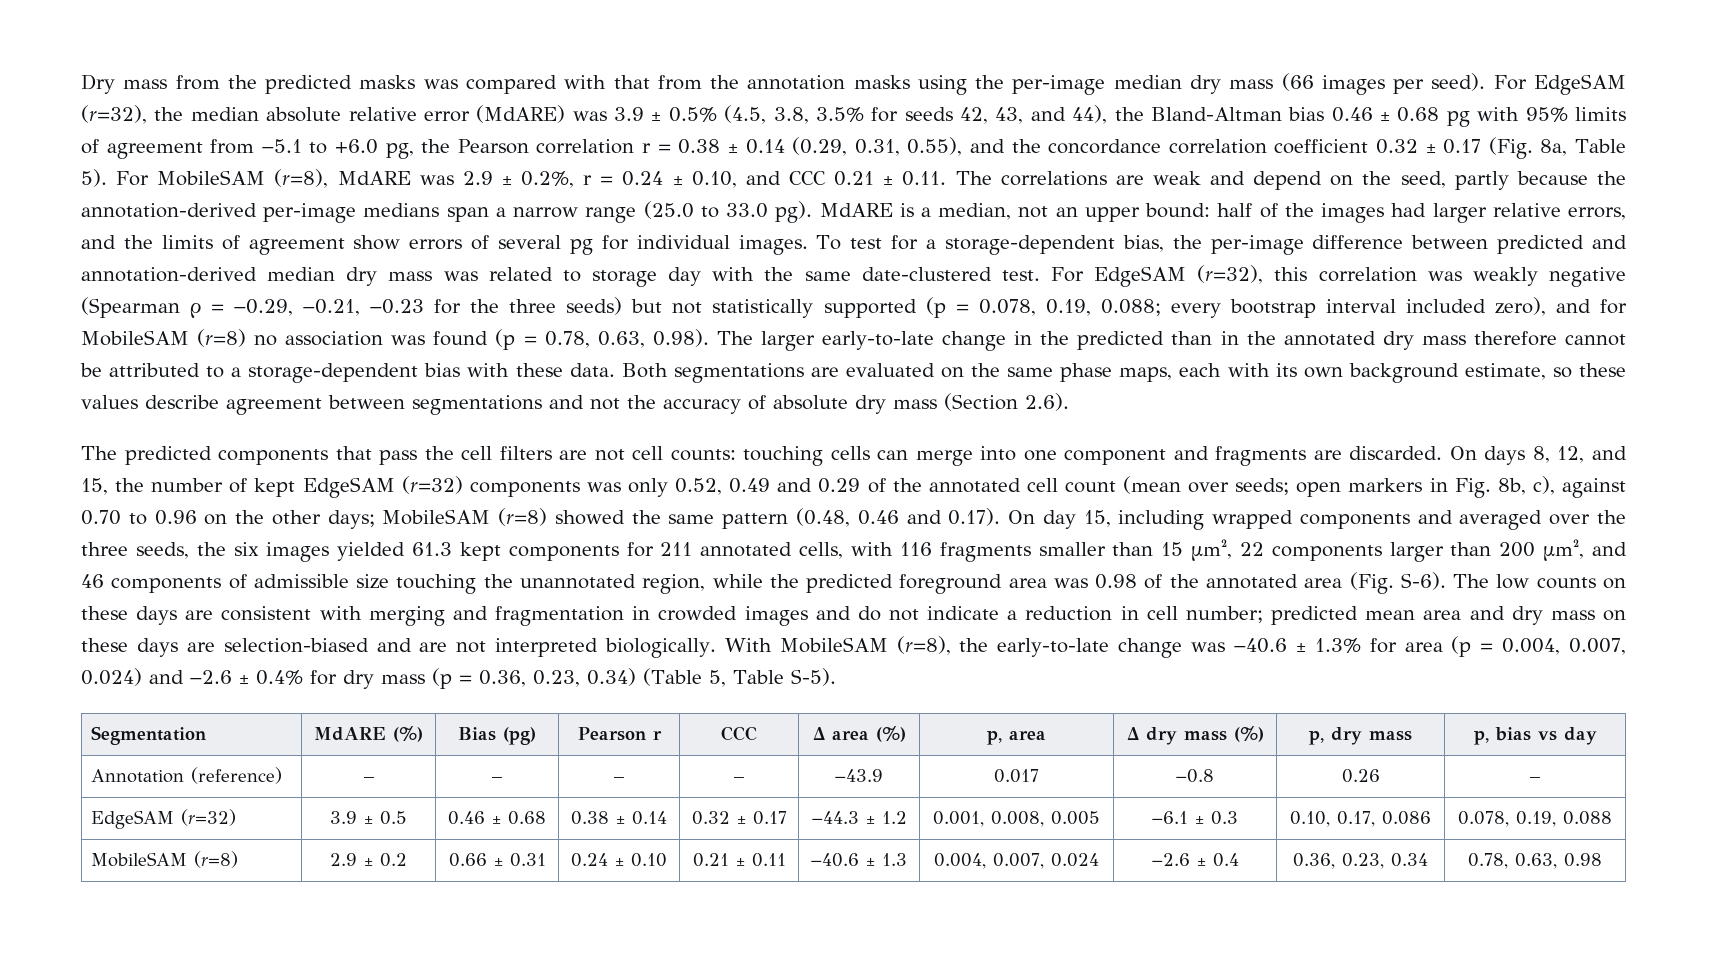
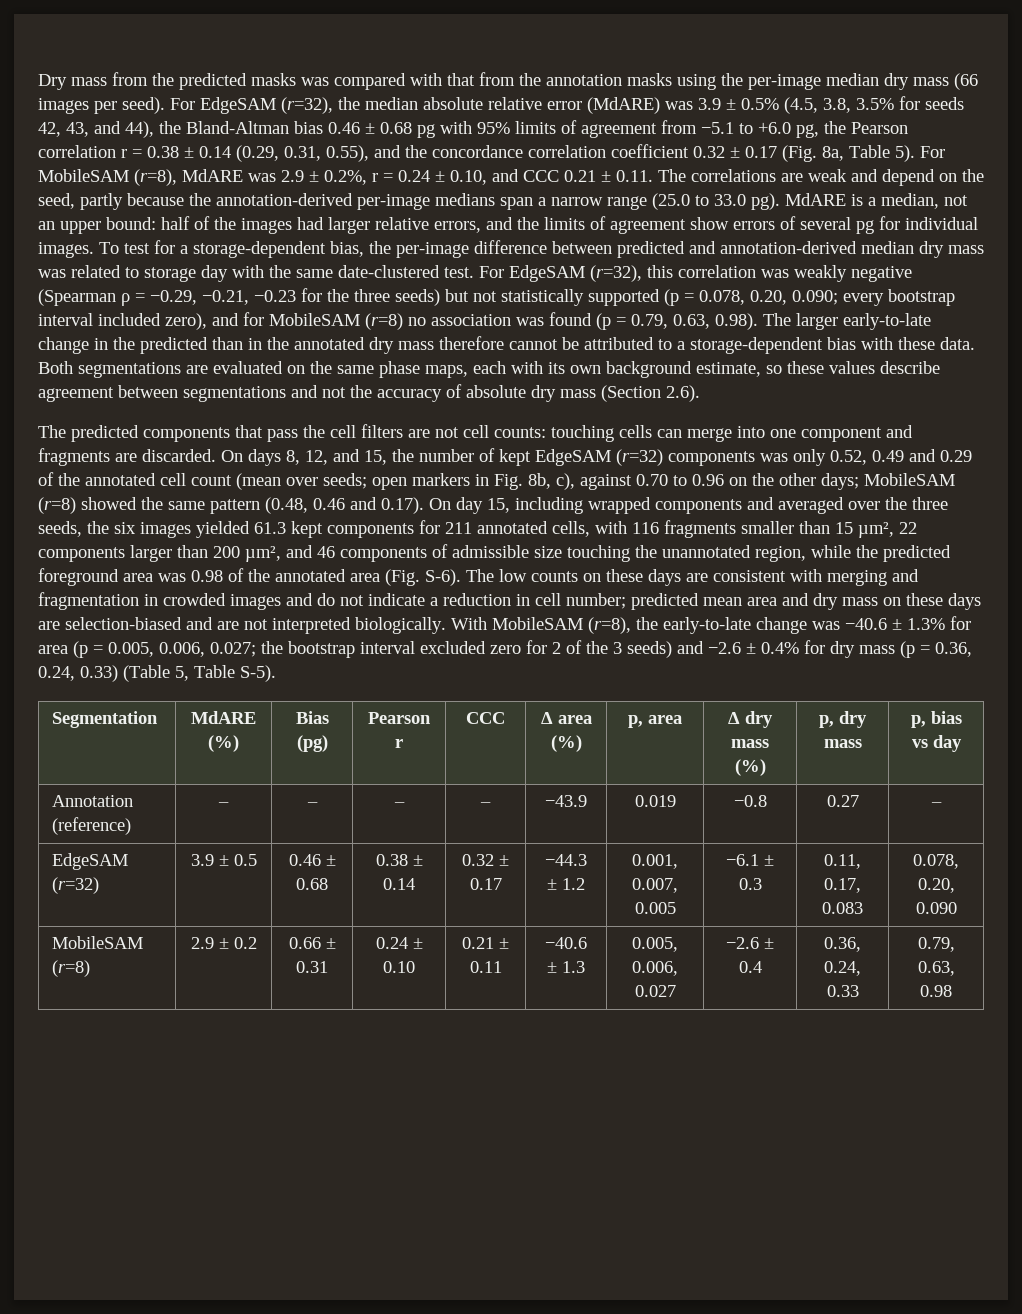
- For EdgeSAM (r=32), this correlation was weakly negative (Spearman ρ = −0.29, −0.21, −0.23 for the three seeds) but not statistically supported (p = 0.078, 0.19, 0.088;
+ For EdgeSAM (r=32), this correlation was weakly negative (Spearman ρ = −0.29, −0.21, −0.23 for the three seeds) but not statistically supported (p = 0.078, 0.20, 0.090;
- every bootstrap interval included zero), and for MobileSAM (r=8) no association was found (p = 0.78, 0.63, 0.98). The larger early-to-late change in the predicted than in the annotated dry mass therefore cannot be attributed to a storage-dependent bias with these data.
+ every bootstrap interval included zero), and for MobileSAM (r=8) no association was found (p = 0.79, 0.63, 0.98). The larger early-to-late change in the predicted than in the annotated dry mass therefore cannot be attributed to a storage-dependent bias with these data.
- With MobileSAM (r=8), the early-to-late change was −40.6 ± 1.3% for area (p = 0.004, 0.007, 0.024) and −2.6 ± 0.4% for dry mass (p = 0.36, 0.23, 0.34) (Table 5, Table S-5).
+ With MobileSAM (r=8), the early-to-late change was −40.6 ± 1.3% for area (p = 0.005, 0.006, 0.027; the bootstrap interval excluded zero for 2 of the 3 seeds) and −2.6 ± 0.4% for dry mass (p = 0.36, 0.24, 0.33) (Table 5, Table S-5).
- Annotation (reference) | – | – | – | – | −43.9 | 0.017 | −0.8 | 0.26 | –
+ Annotation (reference) | – | – | – | – | −43.9 | 0.019 | −0.8 | 0.27 | –
- EdgeSAM (r=32) | 3.9 ± 0.5 | 0.46 ± 0.68 | 0.38 ± 0.14 | 0.32 ± 0.17 | −44.3 ± 1.2 | 0.001, 0.008, 0.005 | −6.1 ± 0.3 | 0.10, 0.17, 0.086 | 0.078, 0.19, 0.088
+ EdgeSAM (r=32) | 3.9 ± 0.5 | 0.46 ± 0.68 | 0.38 ± 0.14 | 0.32 ± 0.17 | −44.3 ± 1.2 | 0.001, 0.007, 0.005 | −6.1 ± 0.3 | 0.11, 0.17, 0.083 | 0.078, 0.20, 0.090
- MobileSAM (r=8) | 2.9 ± 0.2 | 0.66 ± 0.31 | 0.24 ± 0.10 | 0.21 ± 0.11 | −40.6 ± 1.3 | 0.004, 0.007, 0.024 | −2.6 ± 0.4 | 0.36, 0.23, 0.34 | 0.78, 0.63, 0.98
+ MobileSAM (r=8) | 2.9 ± 0.2 | 0.66 ± 0.31 | 0.24 ± 0.10 | 0.21 ± 0.11 | −40.6 ± 1.3 | 0.005, 0.006, 0.027 | −2.6 ± 0.4 | 0.36, 0.24, 0.33 | 0.79, 0.63, 0.98

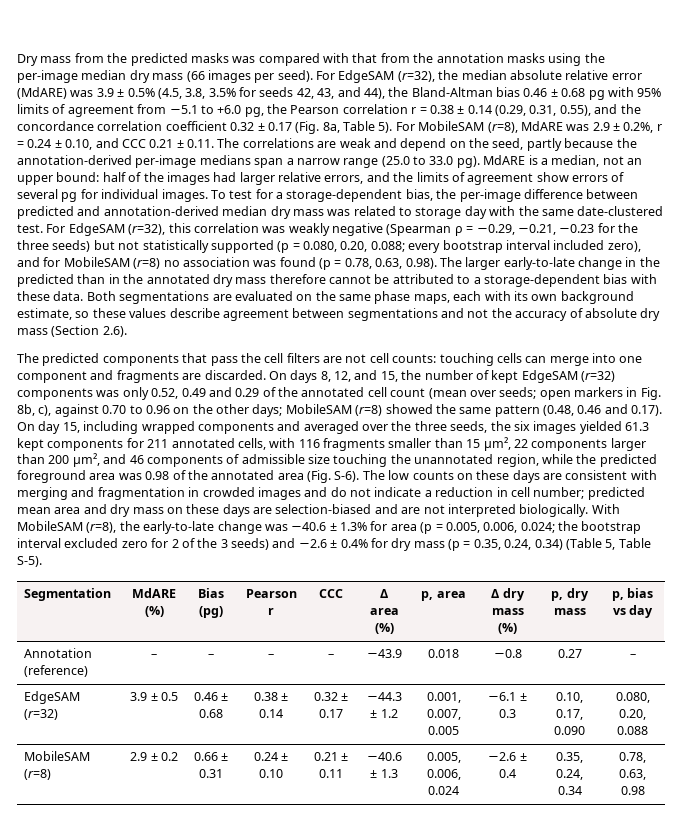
- For EdgeSAM (r=32), this correlation was weakly negative (Spearman ρ = −0.29, −0.21, −0.23 for the three seeds) but not statistically supported (p = 0.078, 0.20, 0.090;
+ For EdgeSAM (r=32), this correlation was weakly negative (Spearman ρ = −0.29, −0.21, −0.23 for the three seeds) but not statistically supported (p = 0.080, 0.20, 0.088;
- every bootstrap interval included zero), and for MobileSAM (r=8) no association was found (p = 0.79, 0.63, 0.98). The larger early-to-late change in the predicted than in the annotated dry mass therefore cannot be attributed to a storage-dependent bias with these data.
+ every bootstrap interval included zero), and for MobileSAM (r=8) no association was found (p = 0.78, 0.63, 0.98). The larger early-to-late change in the predicted than in the annotated dry mass therefore cannot be attributed to a storage-dependent bias with these data.
- With MobileSAM (r=8), the early-to-late change was −40.6 ± 1.3% for area (p = 0.005, 0.006, 0.027; the bootstrap interval excluded zero for 2 of the 3 seeds) and −2.6 ± 0.4% for dry mass (p = 0.36, 0.24, 0.33) (Table 5, Table S-5).
+ With MobileSAM (r=8), the early-to-late change was −40.6 ± 1.3% for area (p = 0.005, 0.006, 0.024; the bootstrap interval excluded zero for 2 of the 3 seeds) and −2.6 ± 0.4% for dry mass (p = 0.35, 0.24, 0.34) (Table 5, Table S-5).
- Annotation (reference) | – | – | – | – | −43.9 | 0.019 | −0.8 | 0.27 | –
+ Annotation (reference) | – | – | – | – | −43.9 | 0.018 | −0.8 | 0.27 | –
- EdgeSAM (r=32) | 3.9 ± 0.5 | 0.46 ± 0.68 | 0.38 ± 0.14 | 0.32 ± 0.17 | −44.3 ± 1.2 | 0.001, 0.007, 0.005 | −6.1 ± 0.3 | 0.11, 0.17, 0.083 | 0.078, 0.20, 0.090
+ EdgeSAM (r=32) | 3.9 ± 0.5 | 0.46 ± 0.68 | 0.38 ± 0.14 | 0.32 ± 0.17 | −44.3 ± 1.2 | 0.001, 0.007, 0.005 | −6.1 ± 0.3 | 0.10, 0.17, 0.090 | 0.080, 0.20, 0.088
- MobileSAM (r=8) | 2.9 ± 0.2 | 0.66 ± 0.31 | 0.24 ± 0.10 | 0.21 ± 0.11 | −40.6 ± 1.3 | 0.005, 0.006, 0.027 | −2.6 ± 0.4 | 0.36, 0.24, 0.33 | 0.79, 0.63, 0.98
+ MobileSAM (r=8) | 2.9 ± 0.2 | 0.66 ± 0.31 | 0.24 ± 0.10 | 0.21 ± 0.11 | −40.6 ± 1.3 | 0.005, 0.006, 0.024 | −2.6 ± 0.4 | 0.35, 0.24, 0.34 | 0.78, 0.63, 0.98

